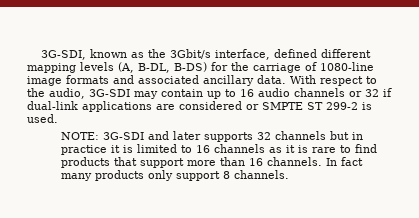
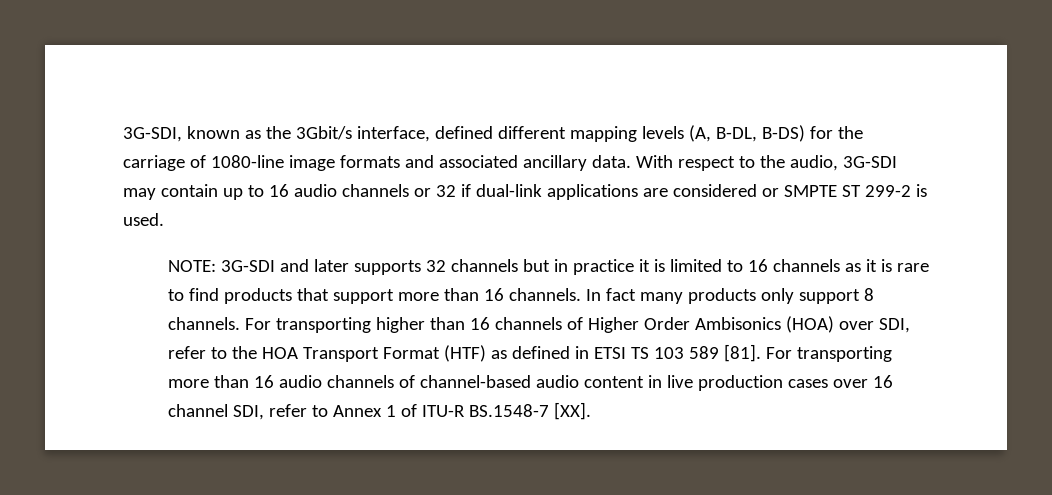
+ For transporting higher than 16 channels of Higher Order Ambisonics (HOA) over SDI, refer to the HOA Transport Format (HTF) as defined in ETSI TS 103 589 [81]. For transporting more than 16 audio channels of channel-based audio content in live production cases over 16 channel SDI, refer to Annex 1 of ITU-R BS.1548-7 [XX].

